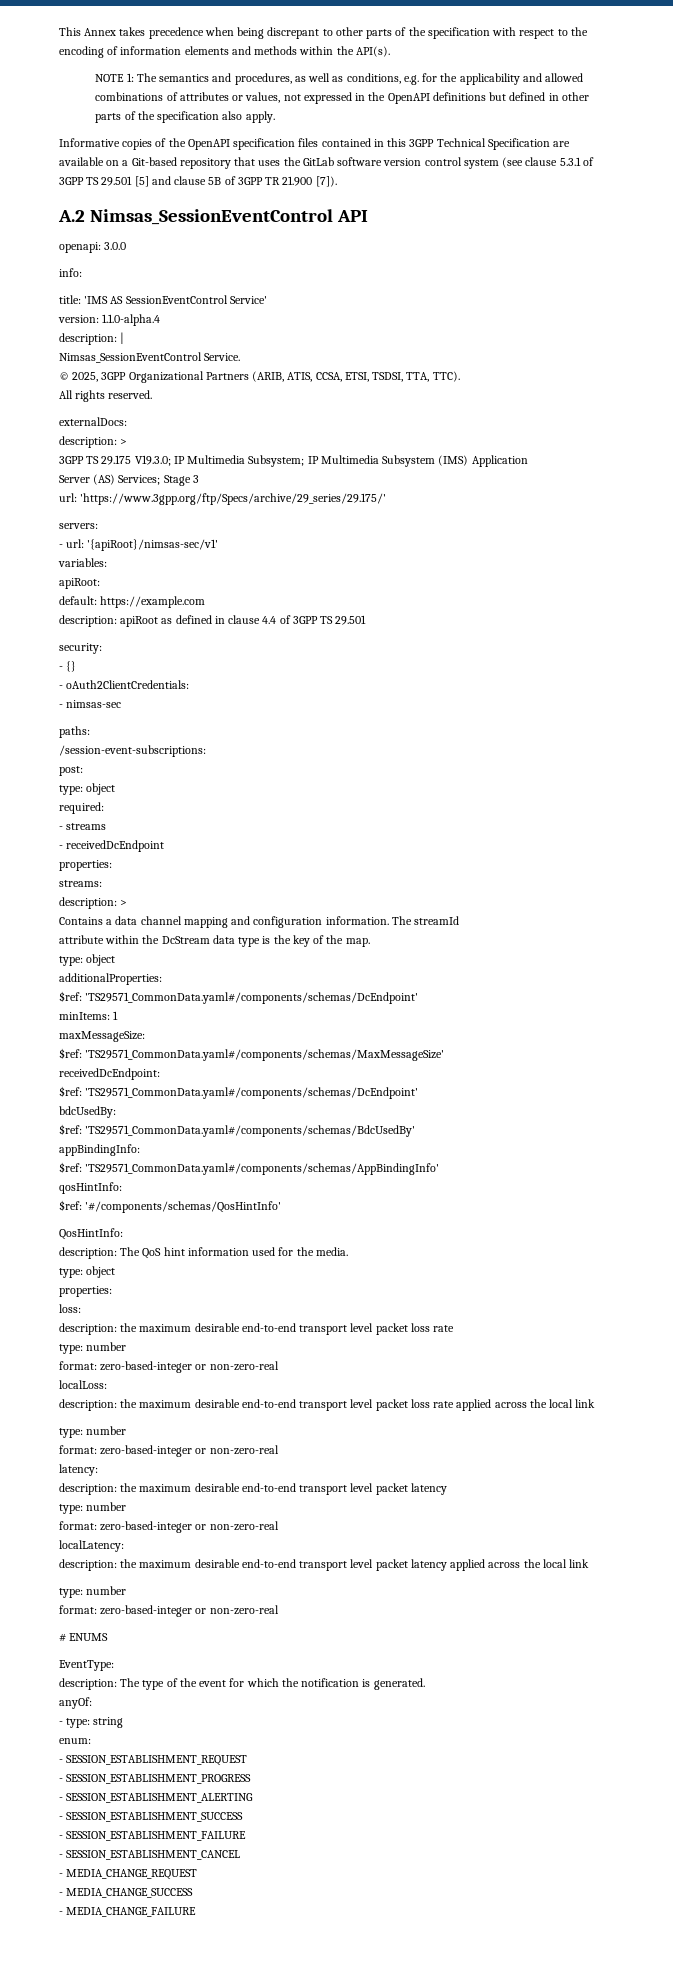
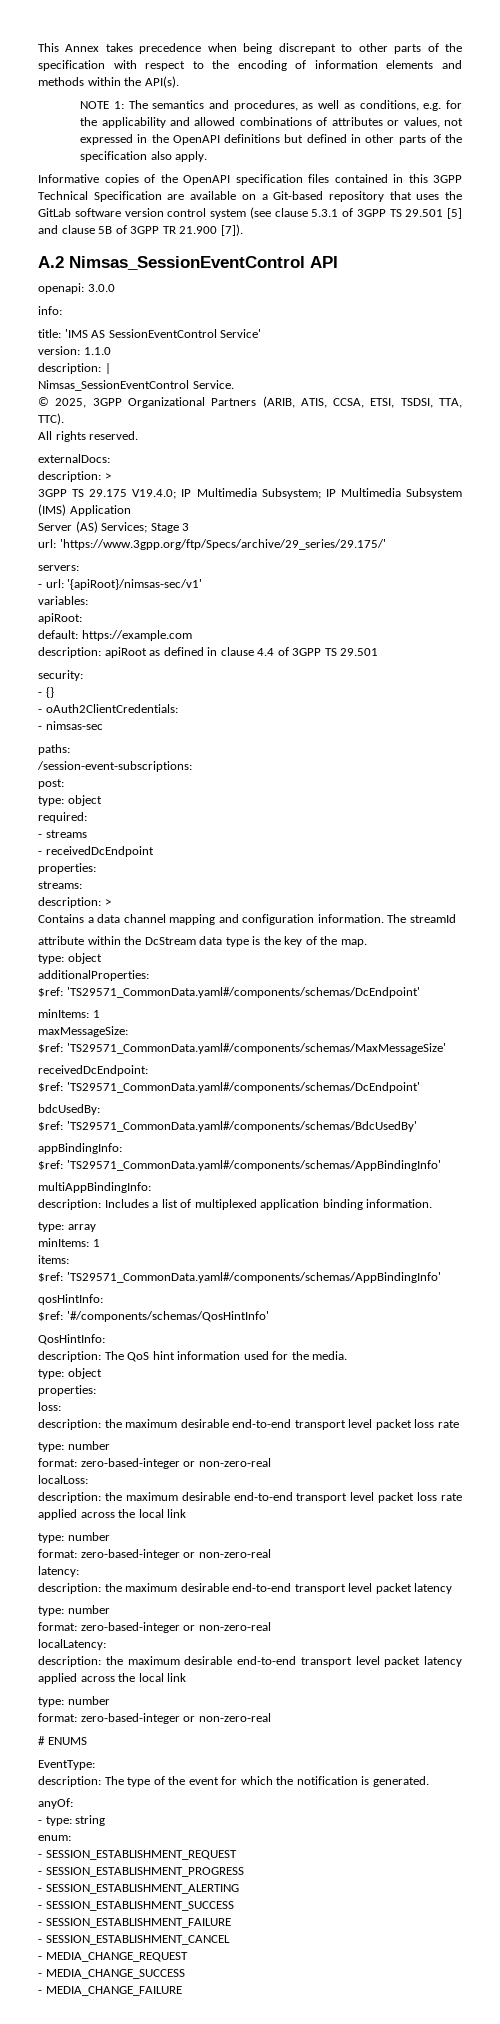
- version: 1.1.0-alpha.4
+ version: 1.1.0
- 3GPP TS 29.175 V19.3.0; IP Multimedia Subsystem; IP Multimedia Subsystem (IMS) Application
+ 3GPP TS 29.175 V19.4.0; IP Multimedia Subsystem; IP Multimedia Subsystem (IMS) Application
+ multiAppBindingInfo:
+ description: Includes a list of multiplexed application binding information.
+ type: array
+ minItems: 1
+ items:
+ $ref: 'TS29571_CommonData.yaml#/components/schemas/AppBindingInfo'

